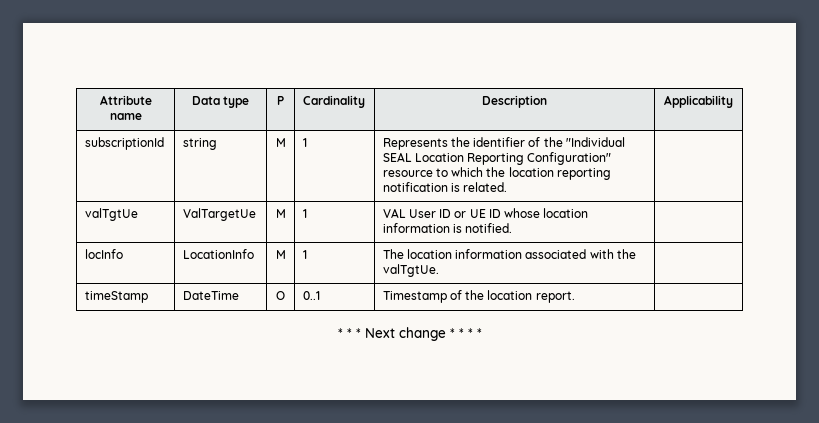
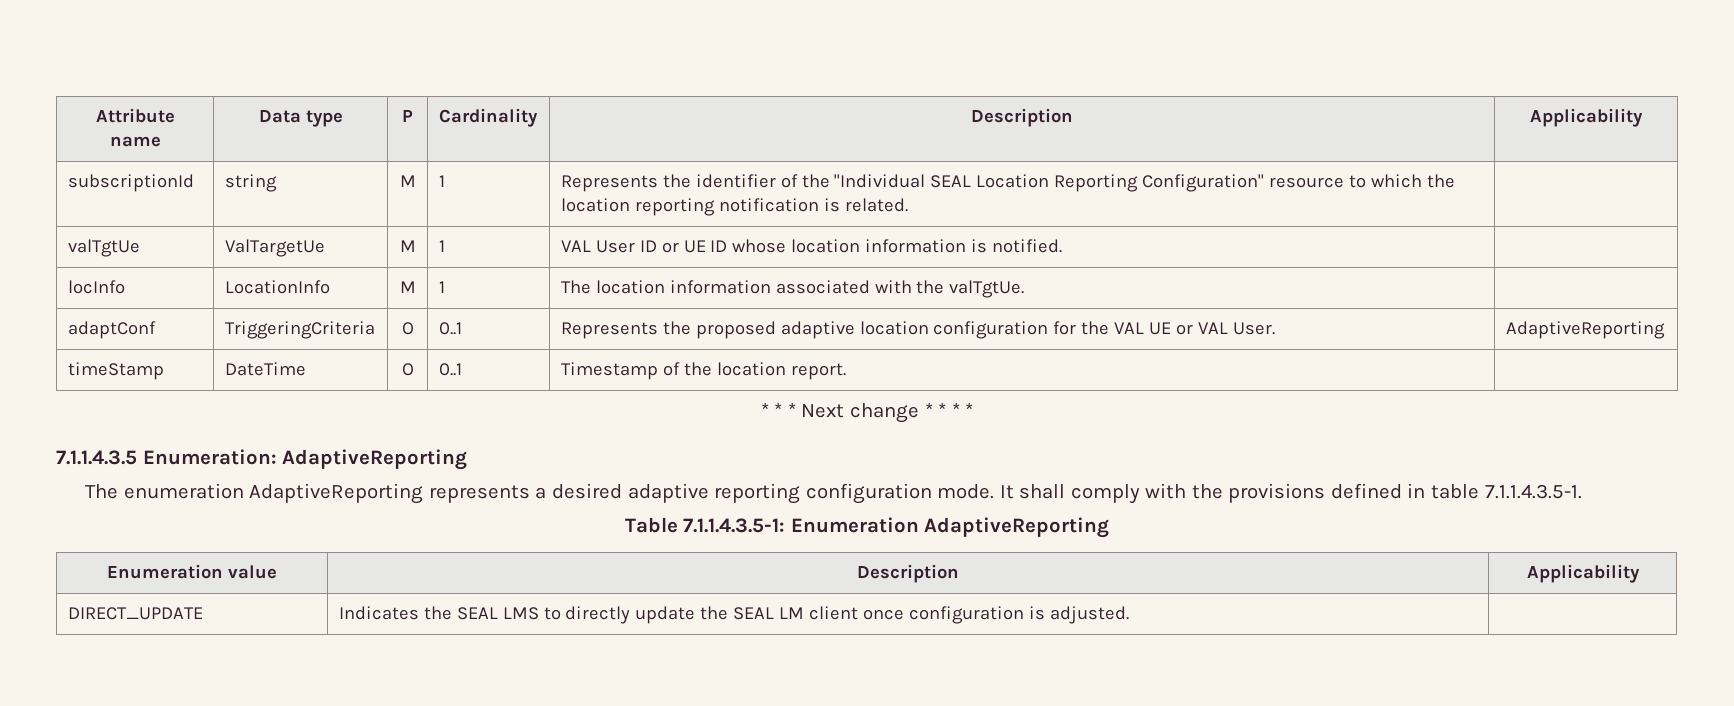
+ adaptConf | TriggeringCriteria | O | 0..1 | Represents the proposed adaptive location configuration for the VAL UE or VAL User. | AdaptiveReporting
+ 7.1.1.4.3.5 Enumeration: AdaptiveReporting
+ The enumeration AdaptiveReporting represents a desired adaptive reporting configuration mode. It shall comply with the provisions defined in table 7.1.1.4.3.5-1.
+ Table 7.1.1.4.3.5-1: Enumeration AdaptiveReporting
+ Enumeration value | Description | Applicability
+ DIRECT_UPDATE | Indicates the SEAL LMS to directly update the SEAL LM client once configuration is adjusted. |

